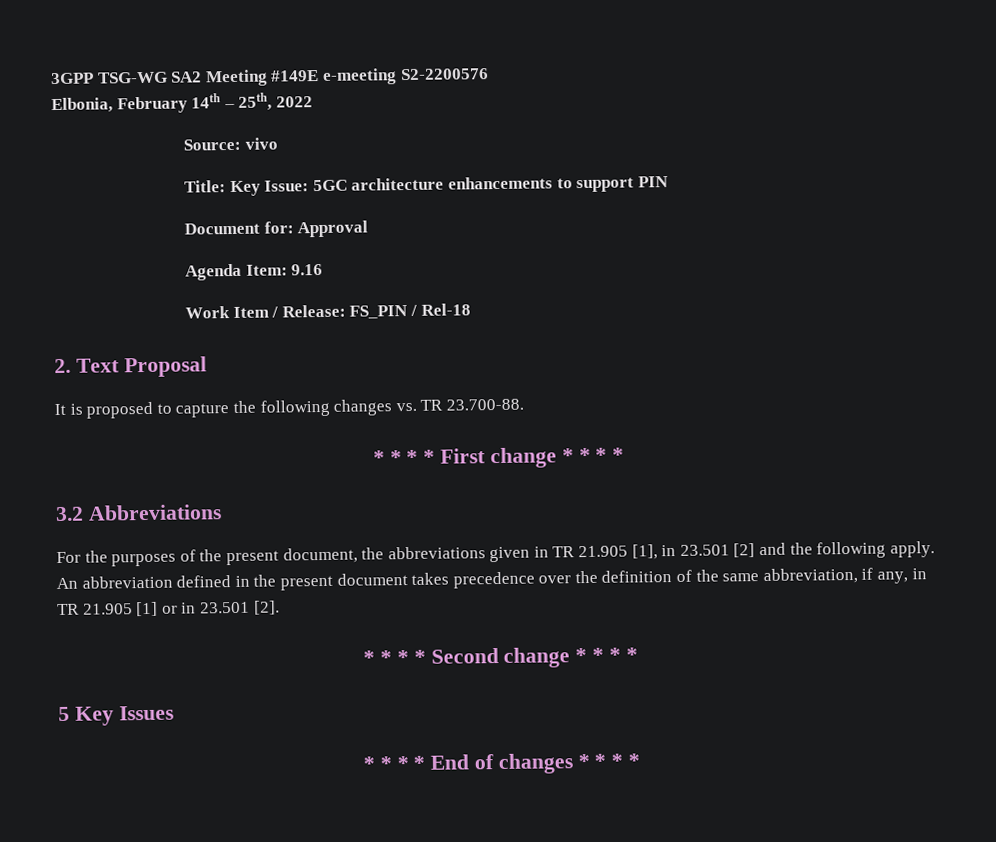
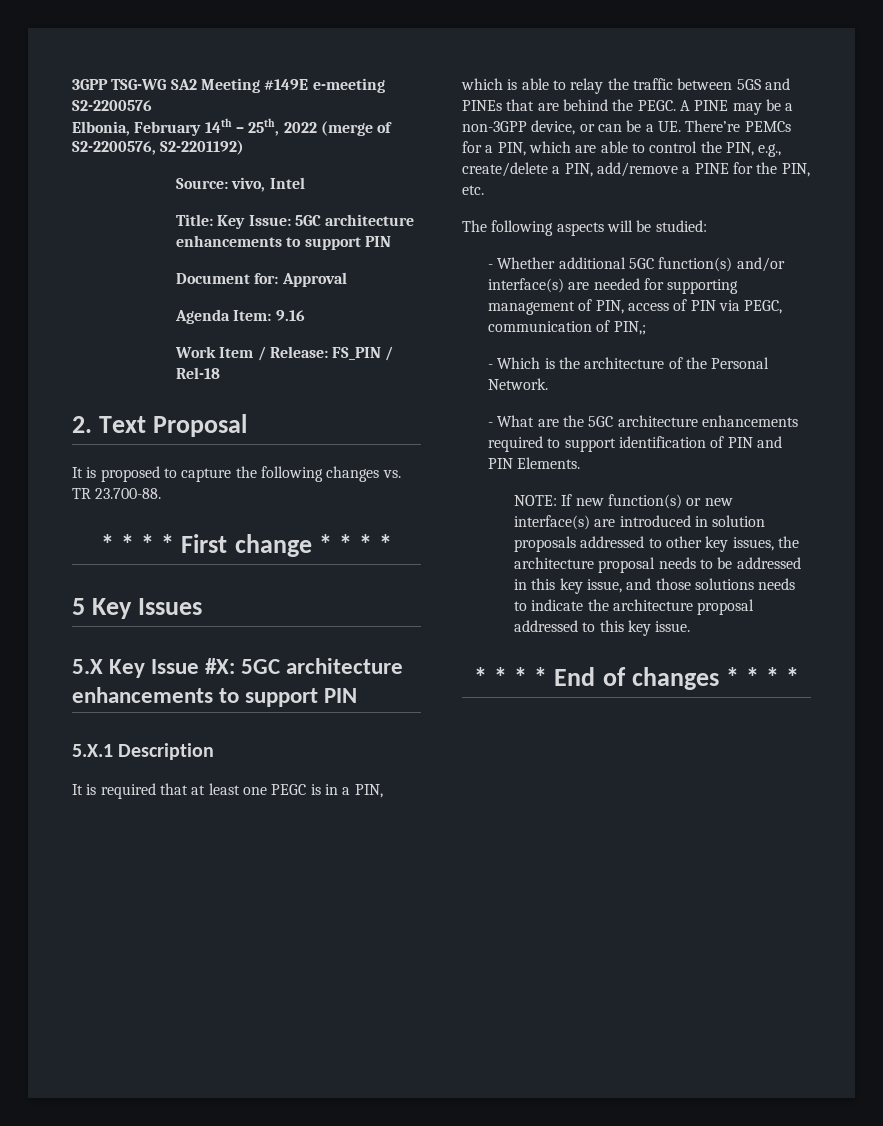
- Elbonia, February 14th – 25th, 2022
+ Elbonia, February 14th – 25th, 2022 (merge of S2-2200576, S2-2201192)
- Source: vivo
+ Source: vivo, Intel
- 3.2 Abbreviations
- For the purposes of the present document, the abbreviations given in TR 21.905 [1], in 23.501 [2] and the following apply. An abbreviation defined in the present document takes precedence over the definition of the same abbreviation, if any, in TR 21.905 [1] or in 23.501 [2].
- * * * * Second change * * * *
  5 Key Issues
+ 5.X Key Issue #X: 5GC architecture enhancements to support PIN
+ 5.X.1 Description
+ It is required that at least one PEGC is in a PIN, which is able to relay the traffic between 5GS and PINEs that are behind the PEGC. A PINE may be a non-3GPP device, or can be a UE. There’re PEMCs for a PIN, which are able to control the PIN, e.g., create/delete a PIN, add/remove a PINE for the PIN, etc.
+ The following aspects will be studied:
+ - Whether additional 5GC function(s) and/or interface(s) are needed for supporting management of PIN, access of PIN via PEGC, communication of PIN,;
+ - Which is the architecture of the Personal Network.
+ - What are the 5GC architecture enhancements required to support identification of PIN and PIN Elements.
+ NOTE: If new function(s) or new interface(s) are introduced in solution proposals addressed to other key issues, the architecture proposal needs to be addressed in this key issue, and those solutions needs to indicate the architecture proposal addressed to this key issue.

